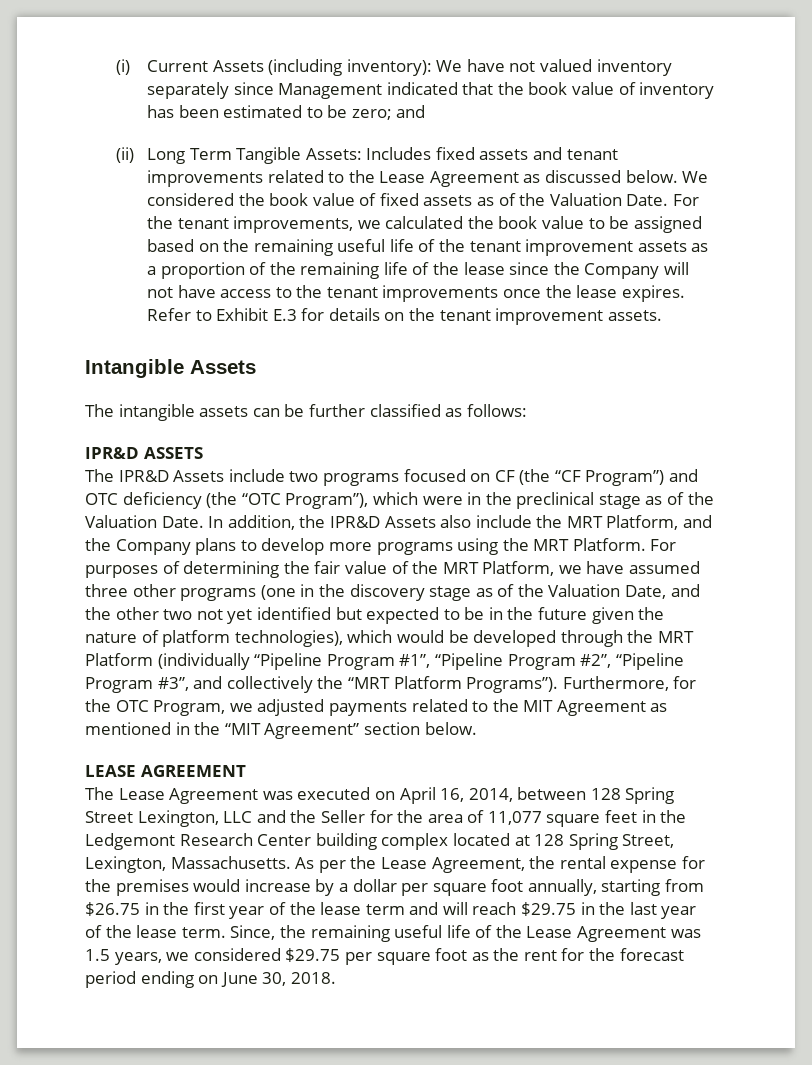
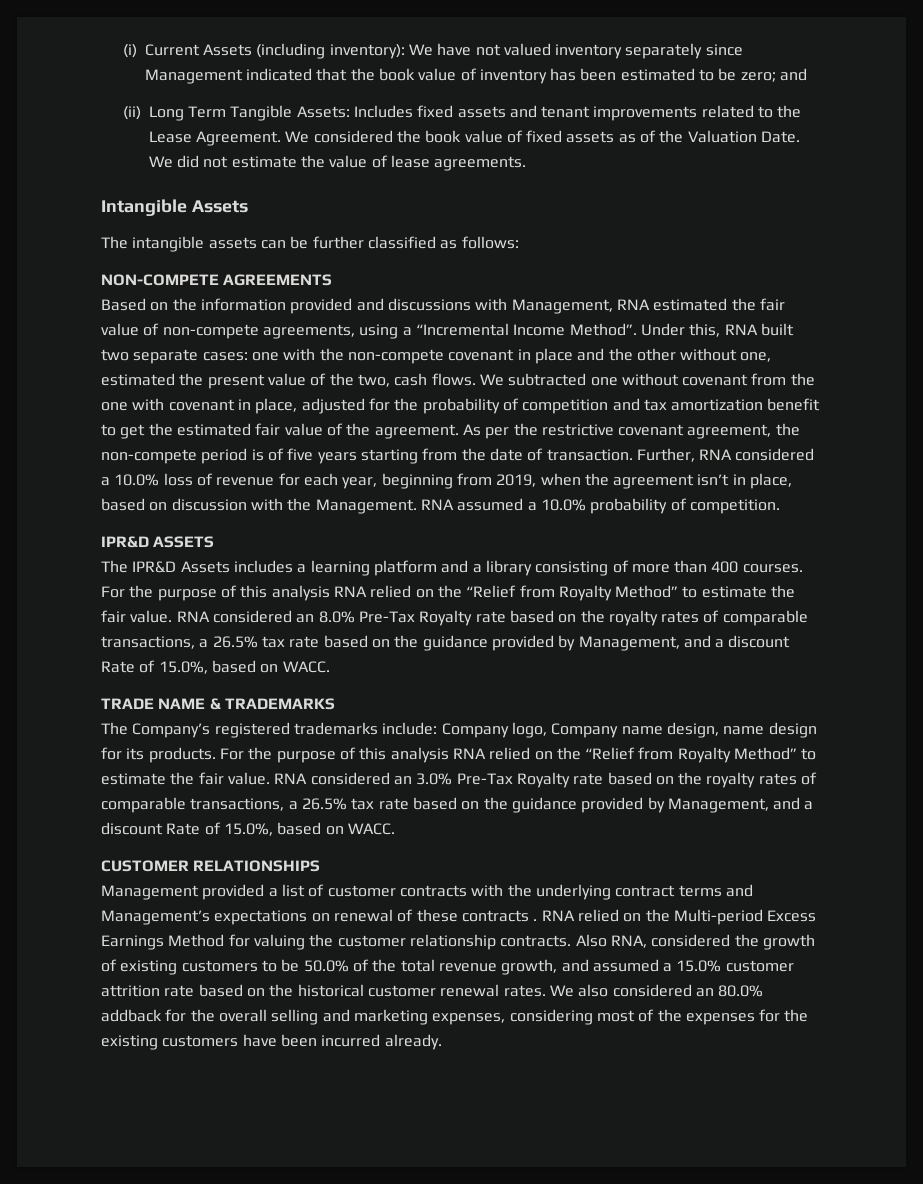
- (ii) Long Term Tangible Assets: Includes fixed assets and tenant improvements related to the Lease Agreement as discussed below.
+ (ii) Long Term Tangible Assets: Includes fixed assets and tenant improvements related to the Lease Agreement.
- For the tenant improvements, we calculated the book value to be assigned based on the remaining useful life of the tenant improvement assets as a proportion of the remaining life of the lease since the Company will not have access to the tenant improvements once the lease expires. Refer to Exhibit E.3 for details on the tenant improvement assets.
+ We did not estimate the value of lease agreements.
+ NON-COMPETE AGREEMENTS
+ Based on the information provided and discussions with Management, RNA estimated the fair value of non-compete agreements, using a “Incremental Income Method”. Under this, RNA built two separate cases: one with the non-compete covenant in place and the other without one, estimated the present value of the two, cash flows. We subtracted one without covenant from the one with covenant in place, adjusted for the probability of competition and tax amortization benefit to get the estimated fair value of the agreement. As per the restrictive covenant agreement, the non-compete period is of five years starting from the date of transaction. Further, RNA considered a 10.0% loss of revenue for each year, beginning from 2019, when the agreement isn’t in place, based on discussion with the Management. RNA assumed a 10.0% probability of competition.
- The IPR&D Assets include two programs focused on CF (the “CF Program”) and OTC deficiency (the “OTC Program”), which were in the preclinical stage as of the Valuation Date. In addition, the IPR&D Assets also include the MRT Platform, and the Company plans to develop more programs using the MRT Platform. For purposes of determining the fair value of the MRT Platform, we have assumed three other programs (one in the discovery stage as of the Valuation Date, and the other two not yet identified but expected to be in the future given the nature of platform technologies), which would be developed through the MRT Platform (individually “Pipeline Program #1”, “Pipeline Program #2”, “Pipeline Program #3”, and collectively the “MRT Platform Programs”). Furthermore, for the OTC Program, we adjusted payments related to the MIT Agreement as mentioned in the “MIT Agreement” section below.
- LEASE AGREEMENT
- The Lease Agreement was executed on April 16, 2014, between 128 Spring Street Lexington, LLC and the Seller for the area of 11,077 square feet in the Ledgemont Research Center building complex located at 128 Spring Street, Lexington, Massachusetts. As per the Lease Agreement, the rental expense for the premises would increase by a dollar per square foot annually, starting from $26.75 in the first year of the lease term and will reach $29.75 in the last year of the lease term. Since, the remaining useful life of the Lease Agreement was 1.5 years, we considered $29.75 per square foot as the rent for the forecast period ending on June 30, 2018.
+ The IPR&D Assets includes a learning platform and a library consisting of more than 400 courses. For the purpose of this analysis RNA relied on the “Relief from Royalty Method” to estimate the fair value. RNA considered an 8.0% Pre-Tax Royalty rate based on the royalty rates of comparable transactions, a 26.5% tax rate based on the guidance provided by Management, and a discount Rate of 15.0%, based on WACC.
+ TRADE NAME & TRADEMARKS
+ The Company’s registered trademarks include: Company logo, Company name design, name design for its products. For the purpose of this analysis RNA relied on the “Relief from Royalty Method” to estimate the fair value. RNA considered an 3.0% Pre-Tax Royalty rate based on the royalty rates of comparable transactions, a 26.5% tax rate based on the guidance provided by Management, and a discount Rate of 15.0%, based on WACC.
+ CUSTOMER RELATIONSHIPS
+ Management provided a list of customer contracts with the underlying contract terms and Management’s expectations on renewal of these contracts . RNA relied on the Multi-period Excess Earnings Method for valuing the customer relationship contracts. Also RNA, considered the growth of existing customers to be 50.0% of the total revenue growth, and assumed a 15.0% customer attrition rate based on the historical customer renewal rates. We also considered an 80.0% addback for the overall selling and marketing expenses, considering most of the expenses for the existing customers have been incurred already.

